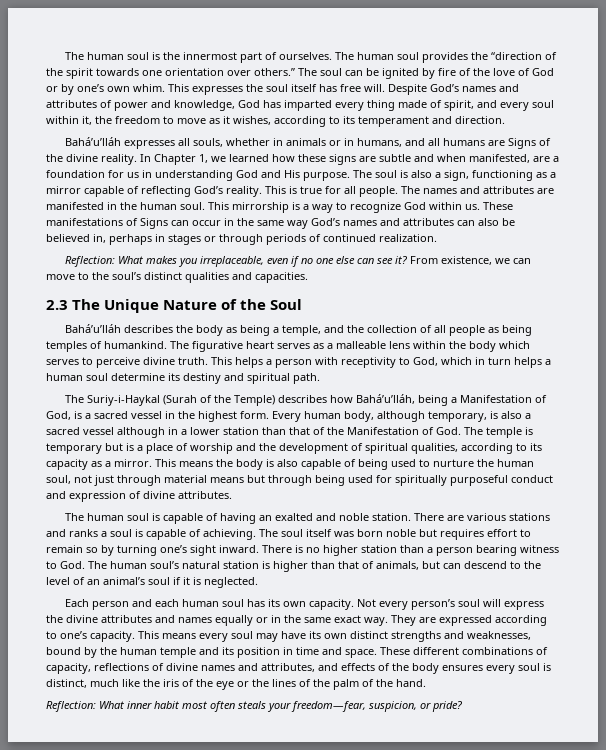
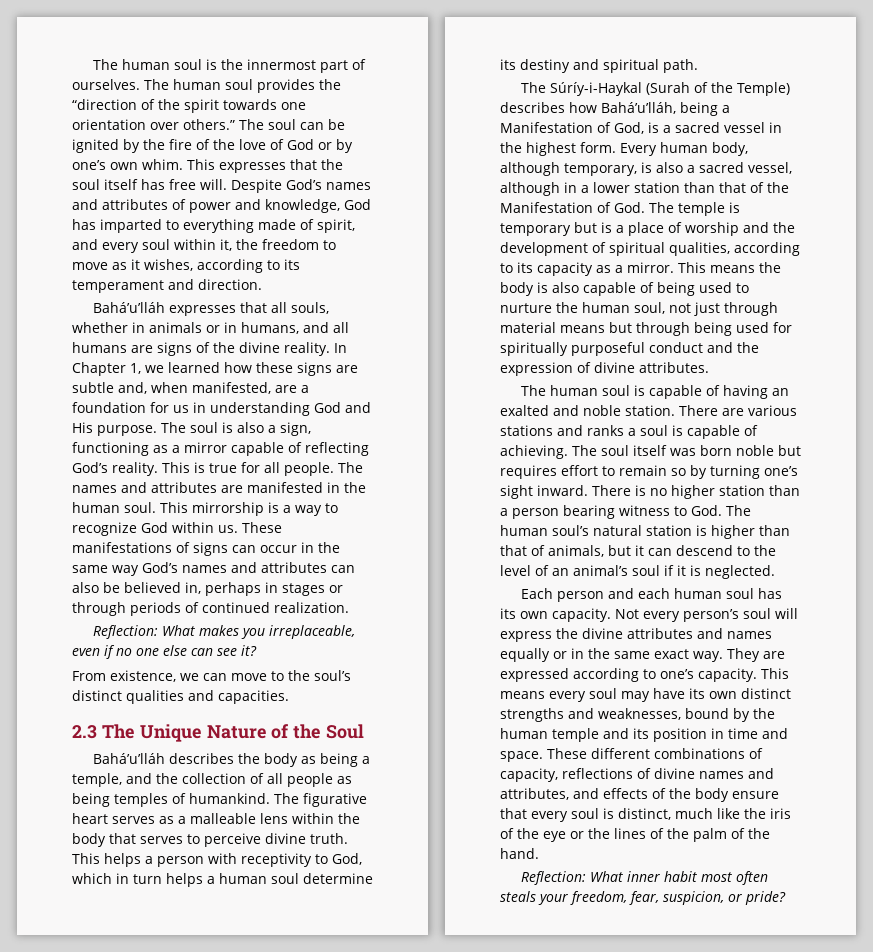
- The soul can be ignited by fire of the love of God or by one’s own whim.
+ The soul can be ignited by the fire of the love of God or by one’s own whim.
- This expresses the soul itself has free will.
+ This expresses that the soul itself has free will.
- Despite God’s names and attributes of power and knowledge, God has imparted every thing made of spirit, and every soul within it, the freedom to move as it wishes, according to its temperament and direction.
+ Despite God’s names and attributes of power and knowledge, God has imparted to everything made of spirit, and every soul within it, the freedom to move as it wishes, according to its temperament and direction.
- Bahá’u’lláh expresses all souls, whether in animals or in humans, and all humans are Signs of the divine reality.
+ Bahá’u’lláh expresses that all souls, whether in animals or in humans, and all humans are signs of the divine reality.
- In Chapter 1, we learned how these signs are subtle and when manifested, are a foundation for us in understanding God and His purpose.
+ In Chapter 1, we learned how these signs are subtle and, when manifested, are a foundation for us in understanding God and His purpose.
- These manifestations of Signs can occur in the same way God’s names and attributes can also be believed in, perhaps in stages or through periods of continued realization.
+ These manifestations of signs can occur in the same way God’s names and attributes can also be believed in, perhaps in stages or through periods of continued realization.
- Reflection: What makes you irreplaceable, even if no one else can see it? From existence, we can move to the soul’s distinct qualities and capacities.
+ Reflection: What makes you irreplaceable, even if no one else can see it?
+ From existence, we can move to the soul’s distinct qualities and capacities.
- The figurative heart serves as a malleable lens within the body which serves to perceive divine truth.
+ The figurative heart serves as a malleable lens within the body that serves to perceive divine truth.
- The Suriy-i-Haykal (Surah of the Temple) describes how Bahá’u’lláh, being a Manifestation of God, is a sacred vessel in the highest form.
+ The Súríy-i-Haykal (Surah of the Temple) describes how Bahá’u’lláh, being a Manifestation of God, is a sacred vessel in the highest form.
- Every human body, although temporary, is also a sacred vessel although in a lower station than that of the Manifestation of God. The temple is temporary but is a place of worship and the development of spiritual qualities, according to its capacity as a mirror.
+ Every human body, although temporary, is also a sacred vessel, although in a lower station than that of the Manifestation of God. The temple is temporary but is a place of worship and the development of spiritual qualities, according to its capacity as a mirror.
- This means the body is also capable of being used to nurture the human soul, not just through material means but through being used for spiritually purposeful conduct and expression of divine attributes.
+ This means the body is also capable of being used to nurture the human soul, not just through material means but through being used for spiritually purposeful conduct and the expression of divine attributes.
- There is no higher station than a person bearing witness to God. The human soul’s natural station is higher than that of animals, but can descend to the level of an animal’s soul if it is neglected.
+ There is no higher station than a person bearing witness to God. The human soul’s natural station is higher than that of animals, but it can descend to the level of an animal’s soul if it is neglected.
- These different combinations of capacity, reflections of divine names and attributes, and effects of the body ensures every soul is distinct, much like the iris of the eye or the lines of the palm of the hand.
+ These different combinations of capacity, reflections of divine names and attributes, and effects of the body ensure that every soul is distinct, much like the iris of the eye or the lines of the palm of the hand.
- Reflection: What inner habit most often steals your freedom—fear, suspicion, or pride?
+ Reflection: What inner habit most often steals your freedom, fear, suspicion, or pride?

